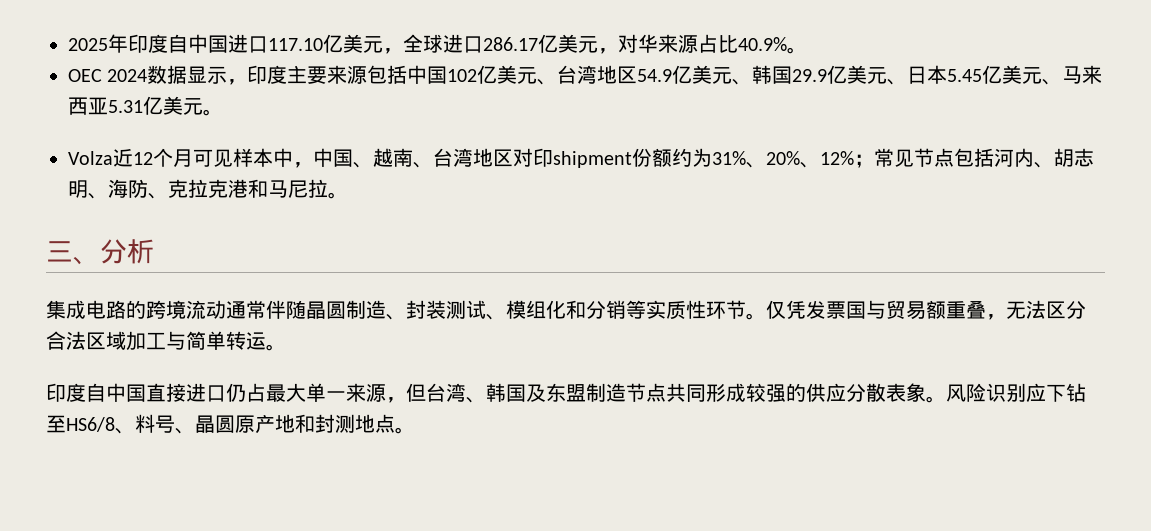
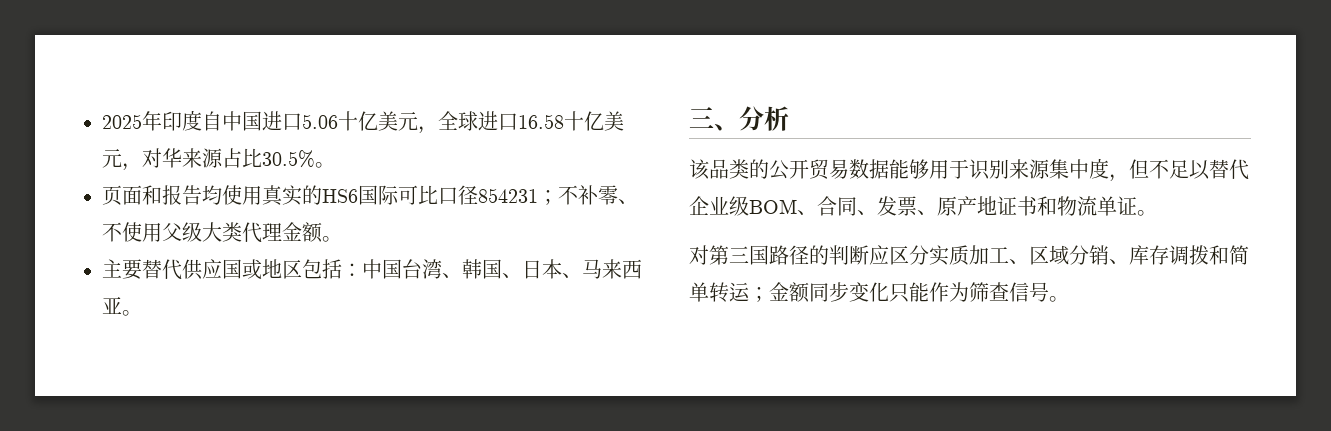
- 2025年印度自中国进口117.10亿美元，全球进口286.17亿美元，对华来源占比40.9%。
- OEC 2024数据显示，印度主要来源包括中国102亿美元、台湾地区54.9亿美元、韩国29.9亿美元、日本5.45亿美元、马来西亚5.31亿美元。
- Volza近12个月可见样本中，中国、越南、台湾地区对印shipment份额约为31%、20%、12%；常见节点包括河内、胡志明、海防、克拉克港和马尼拉。
+ 2025年印度自中国进口5.06十亿美元，全球进口16.58十亿美元，对华来源占比30.5%。
+ 页面和报告均使用真实的HS6国际可比口径854231；不补零、不使用父级大类代理金额。
+ 主要替代供应国或地区包括：中国台湾、韩国、日本、马来西亚。
  三、分析
- 集成电路的跨境流动通常伴随晶圆制造、封装测试、模组化和分销等实质性环节。仅凭发票国与贸易额重叠，无法区分合法区域加工与简单转运。
- 印度自中国直接进口仍占最大单一来源，但台湾、韩国及东盟制造节点共同形成较强的供应分散表象。风险识别应下钻至HS6/8、料号、晶圆原产地和封测地点。
+ 该品类的公开贸易数据能够用于识别来源集中度，但不足以替代企业级BOM、合同、发票、原产地证书和物流单证。
+ 对第三国路径的判断应区分实质加工、区域分销、库存调拨和简单转运；金额同步变化只能作为筛查信号。

